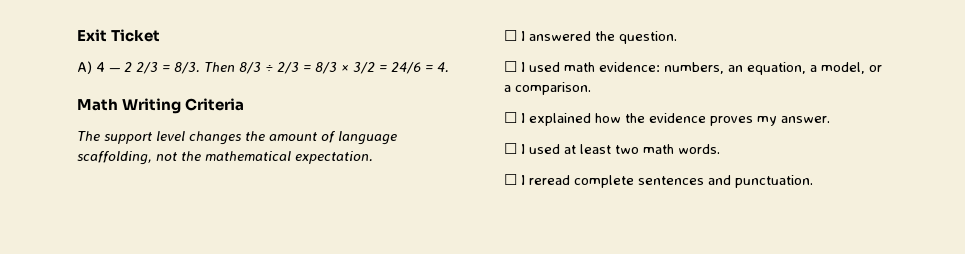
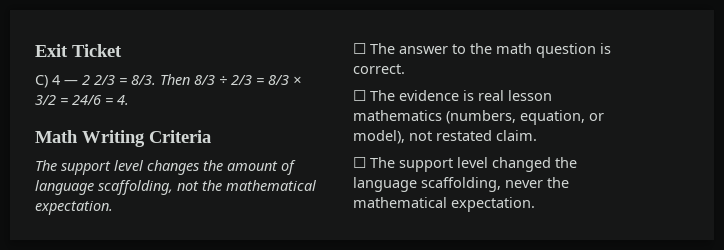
- A) 4 — 2 2/3 = 8/3.
+ C) 4 — 2 2/3 = 8/3.
- ☐ I answered the question.
- ☐ I used math evidence: numbers, an equation, a model, or a comparison.
- ☐ I explained how the evidence proves my answer.
- ☐ I used at least two math words.
- ☐ I reread complete sentences and punctuation.
+ ☐ The answer to the math question is correct.
+ ☐ The evidence is real lesson mathematics (numbers, equation, or model), not restated claim.
+ ☐ The support level changed the language scaffolding, never the mathematical expectation.

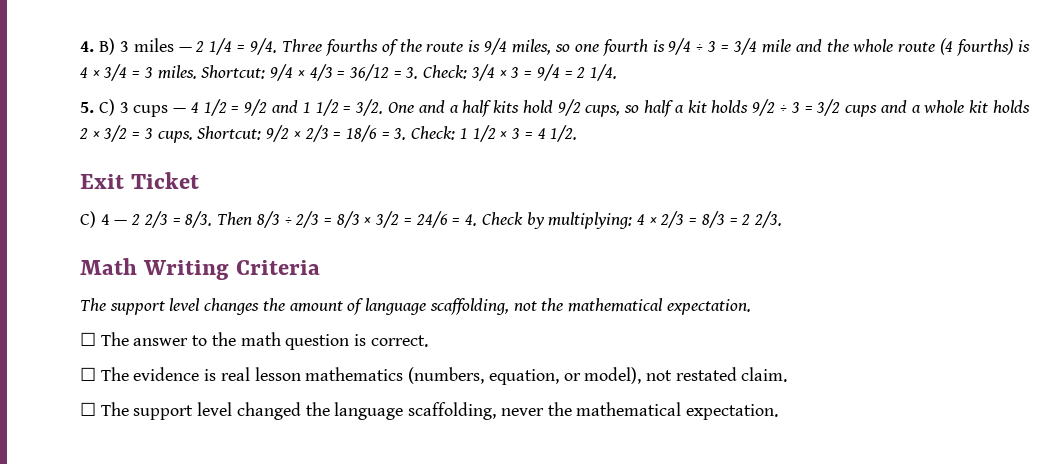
+ 4. B) 3 miles — 2 1/4 = 9/4. Three fourths of the route is 9/4 miles, so one fourth is 9/4 ÷ 3 = 3/4 mile and the whole route (4 fourths) is 4 × 3/4 = 3 miles. Shortcut: 9/4 × 4/3 = 36/12 = 3. Check: 3/4 × 3 = 9/4 = 2 1/4.
+ 5. C) 3 cups — 4 1/2 = 9/2 and 1 1/2 = 3/2. One and a half kits hold 9/2 cups, so half a kit holds 9/2 ÷ 3 = 3/2 cups and a whole kit holds 2 × 3/2 = 3 cups. Shortcut: 9/2 × 2/3 = 18/6 = 3. Check: 1 1/2 × 3 = 4 1/2.
- Then 8/3 ÷ 2/3 = 8/3 × 3/2 = 24/6 = 4.
+ Then 8/3 ÷ 2/3 = 8/3 × 3/2 = 24/6 = 4. Check by multiplying: 4 × 2/3 = 8/3 = 2 2/3.

